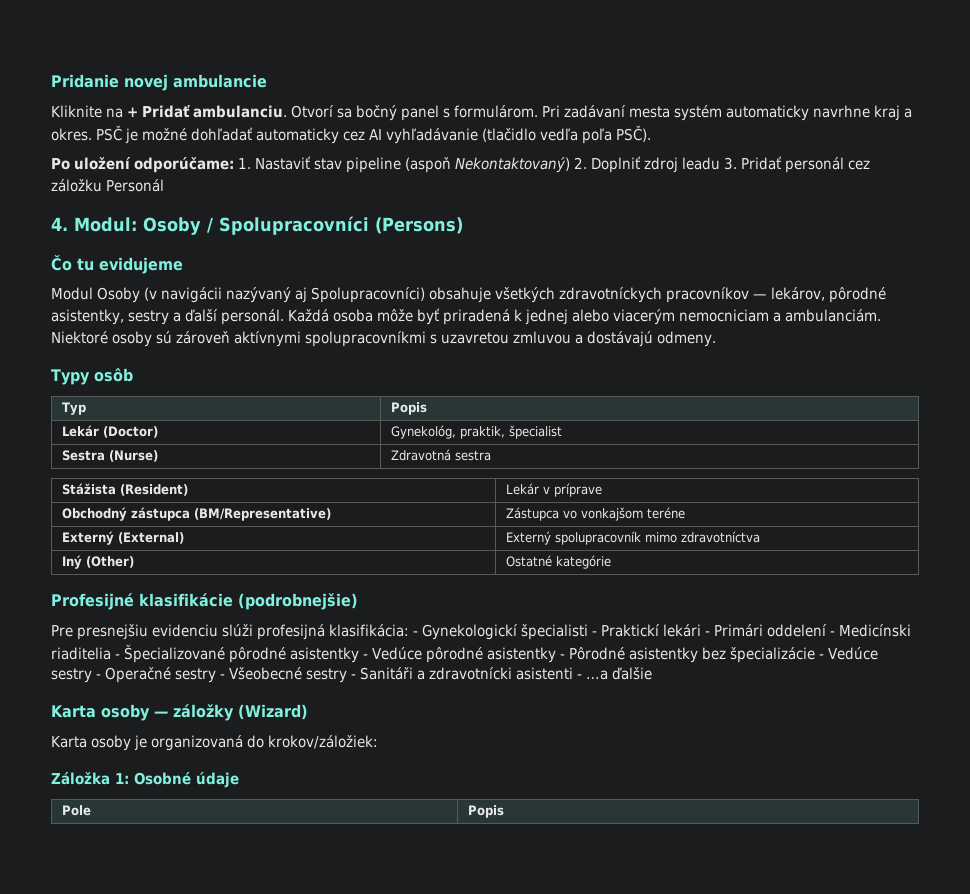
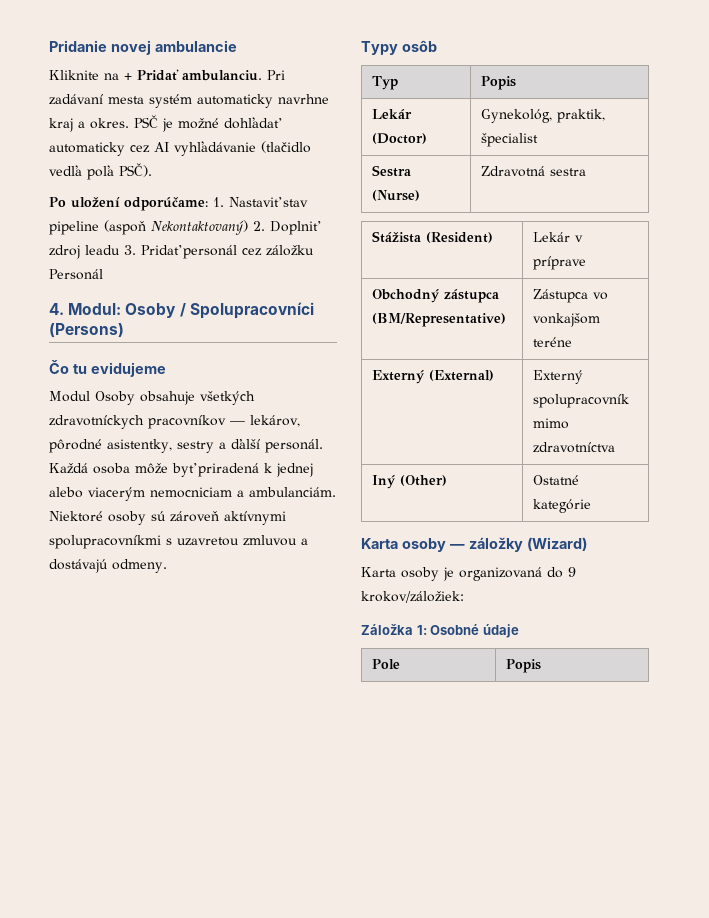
- Otvorí sa bočný panel s formulárom.
- Modul Osoby (v navigácii nazývaný aj Spolupracovníci) obsahuje všetkých zdravotníckych pracovníkov — lekárov, pôrodné asistentky, sestry a ďalší personál.
+ Modul Osoby obsahuje všetkých zdravotníckych pracovníkov — lekárov, pôrodné asistentky, sestry a ďalší personál.
- Profesijné klasifikácie (podrobnejšie)
- Pre presnejšiu evidenciu slúži profesijná klasifikácia: - Gynekologickí špecialisti - Praktickí lekári - Primári oddelení - Medicínski riaditelia - Špecializované pôrodné asistentky - Vedúce pôrodné asistentky - Pôrodné asistentky bez špecializácie - Vedúce sestry - Operačné sestry - Všeobecné sestry - Sanitáři a zdravotnícki asistenti - …a ďalšie
- Karta osoby je organizovaná do krokov/záložiek:
+ Karta osoby je organizovaná do 9 krokov/záložiek:

